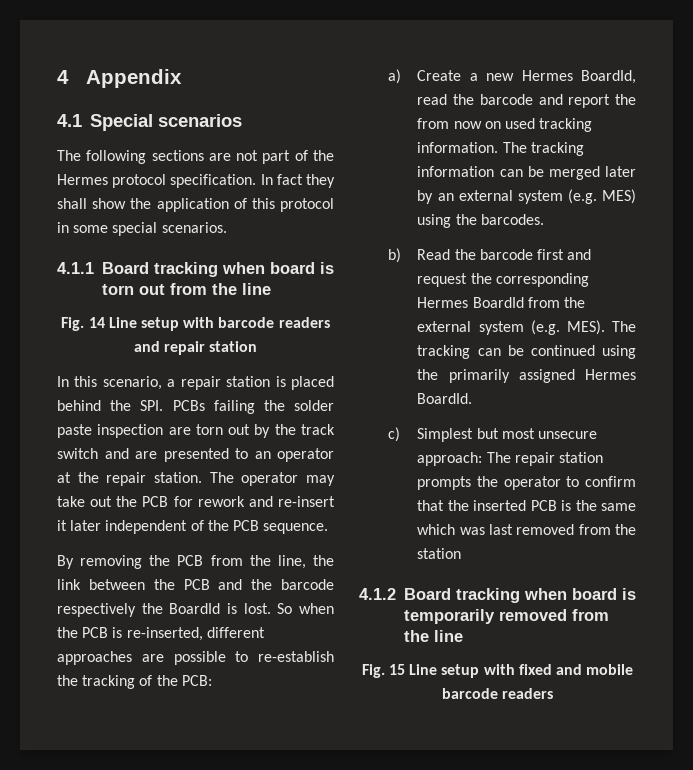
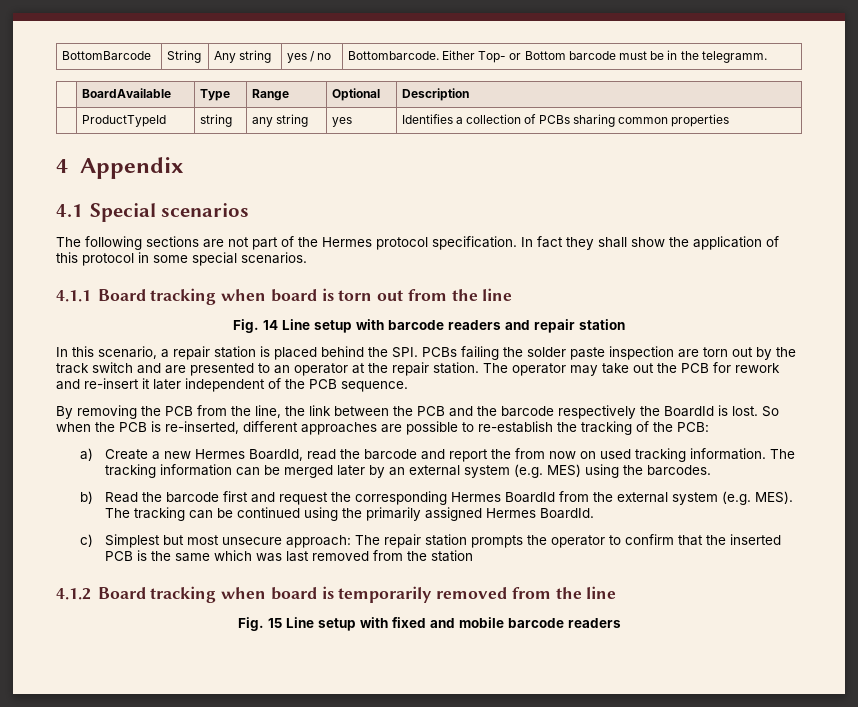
+ BottomBarcode | String | Any string | yes / no | Bottombarcode. Either Top- or Bottom barcode must be in the telegramm.
+ | BoardAvailable | Type | Range | Optional | Description
+ | ProductTypeId | string | any string | yes | Identifies a collection of PCBs sharing common properties

